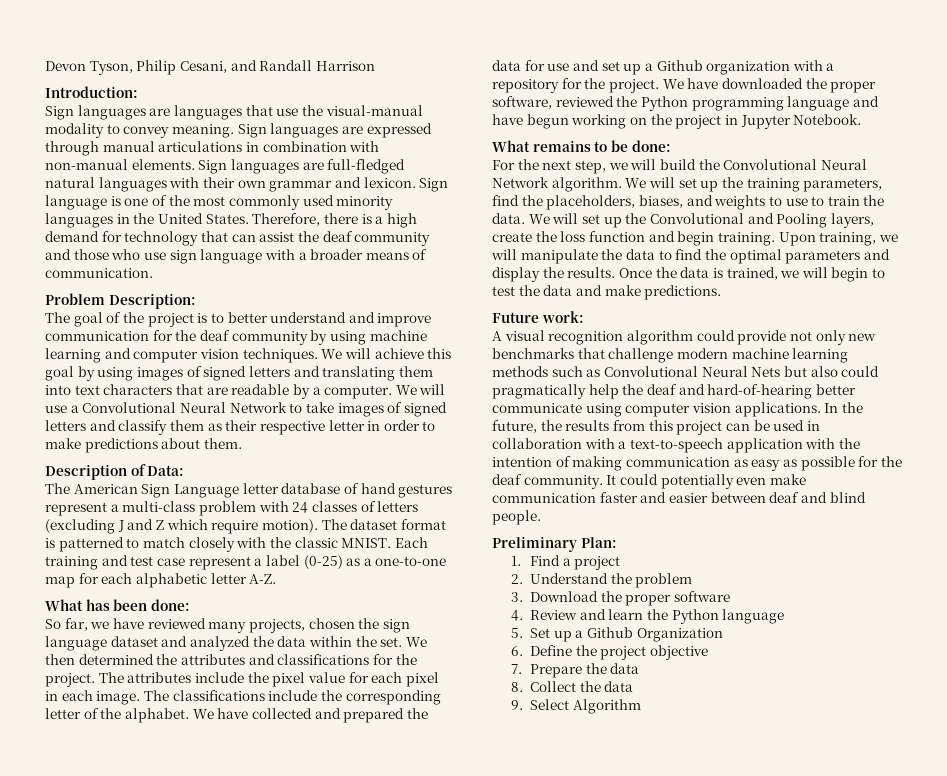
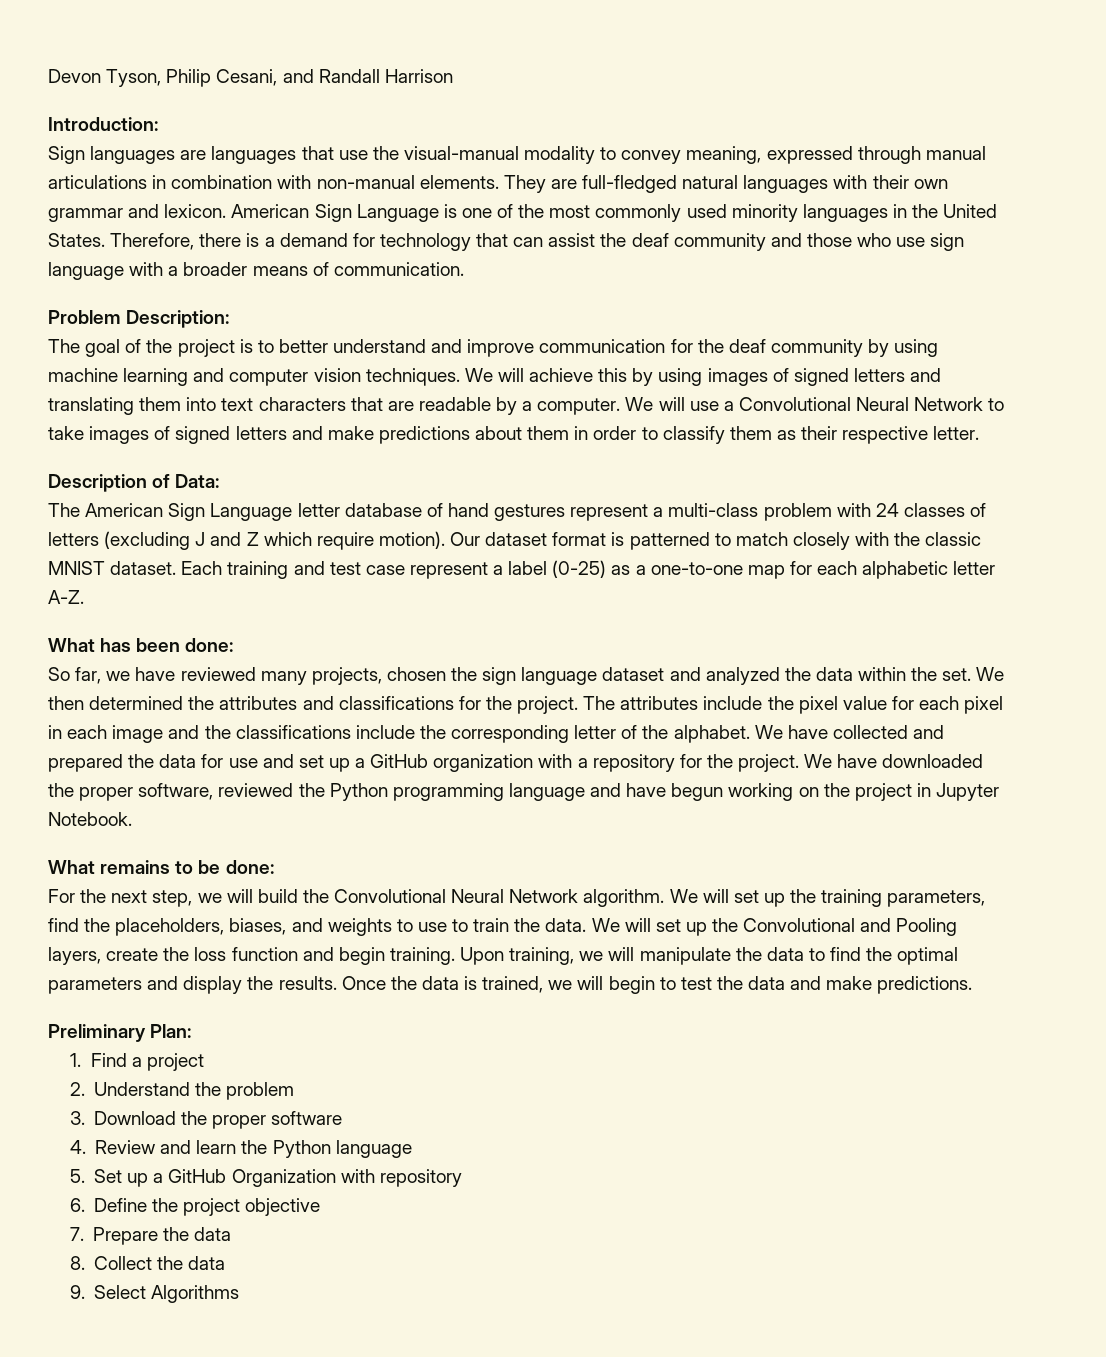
- Sign languages are languages that use the visual-manual modality to convey meaning. Sign languages are expressed through manual articulations in combination with non-manual elements.
+ Sign languages are languages that use the visual-manual modality to convey meaning, expressed through manual articulations in combination with non-manual elements.
- Sign languages are full-fledged natural languages with their own grammar and lexicon.
+ They are full-fledged natural languages with their own grammar and lexicon.
- Sign language is one of the most commonly used minority languages in the United States.
+ American Sign Language is one of the most commonly used minority languages in the United States.
- Therefore, there is a high demand for technology that can assist the deaf community and those who use sign language with a broader means of communication.
+ Therefore, there is a demand for technology that can assist the deaf community and those who use sign language with a broader means of communication.
- We will achieve this goal by using images of signed letters and translating them into text characters that are readable by a computer.
+ We will achieve this by using images of signed letters and translating them into text characters that are readable by a computer.
- We will use a Convolutional Neural Network to take images of signed letters and classify them as their respective letter in order to make predictions about them.
+ We will use a Convolutional Neural Network to take images of signed letters and make predictions about them in order to classify them as their respective letter.
- The dataset format is patterned to match closely with the classic MNIST.
+ Our dataset format is patterned to match closely with the classic MNIST dataset.
- The attributes include the pixel value for each pixel in each image. The classifications include the corresponding letter of the alphabet.
+ The attributes include the pixel value for each pixel in each image and the classifications include the corresponding letter of the alphabet.
- We have collected and prepared the data for use and set up a Github organization with a repository for the project.
+ We have collected and prepared the data for use and set up a GitHub organization with a repository for the project.
- Future work:
- A visual recognition algorithm could provide not only new benchmarks that challenge modern machine learning methods such as Convolutional Neural Nets but also could pragmatically help the deaf and hard-of-hearing better communicate using computer vision applications. In the future, the results from this project can be used in collaboration with a text-to-speech application with the intention of making communication as easy as possible for the deaf community. It could potentially even make communication faster and easier between deaf and blind people.
- 5. Set up a Github Organization
+ 5. Set up a GitHub Organization with repository
- 9. Select Algorithm
+ 9. Select Algorithms

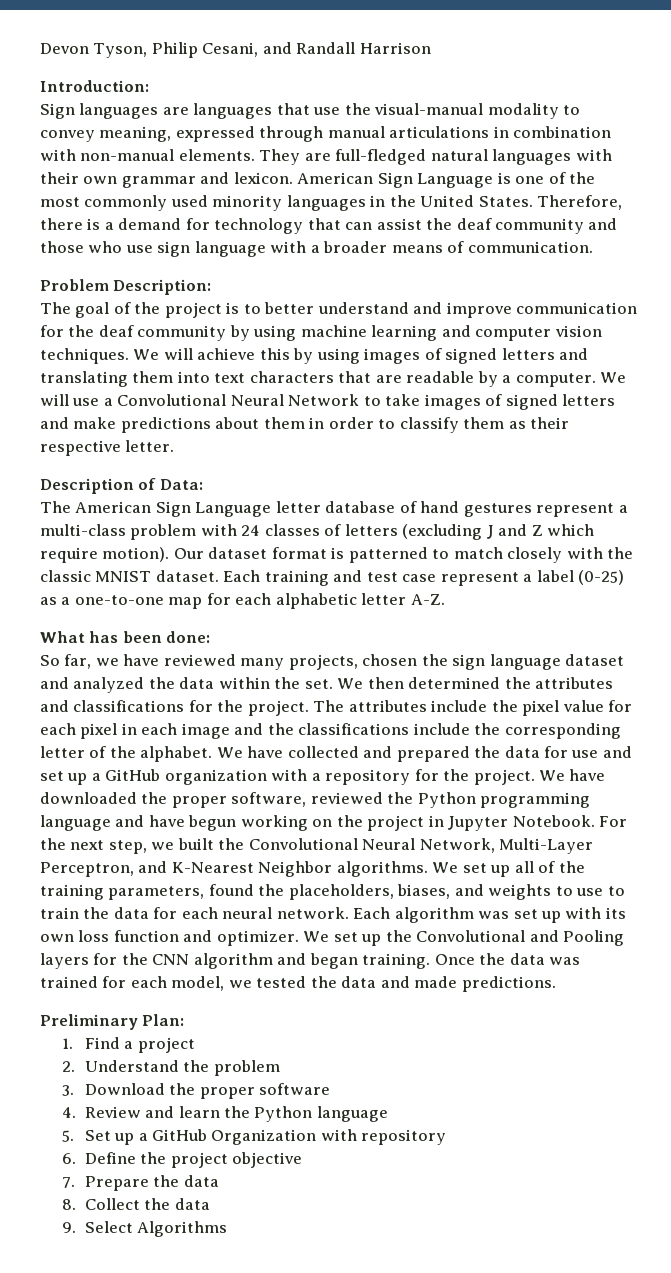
- We have downloaded the proper software, reviewed the Python programming language and have begun working on the project in Jupyter Notebook.
- What remains to be done:
- For the next step, we will build the Convolutional Neural Network algorithm. We will set up the training parameters, find the placeholders, biases, and weights to use to train the data. We will set up the Convolutional and Pooling layers, create the loss function and begin training. Upon training, we will manipulate the data to find the optimal parameters and display the results. Once the data is trained, we will begin to test the data and make predictions.
+ We have downloaded the proper software, reviewed the Python programming language and have begun working on the project in Jupyter Notebook. For the next step, we built the Convolutional Neural Network, Multi-Layer Perceptron, and K-Nearest Neighbor algorithms. We set up all of the training parameters, found the placeholders, biases, and weights to use to train the data for each neural network. Each algorithm was set up with its own loss function and optimizer. We set up the Convolutional and Pooling layers for the CNN algorithm and began training. Once the data was trained for each model, we tested the data and made predictions.

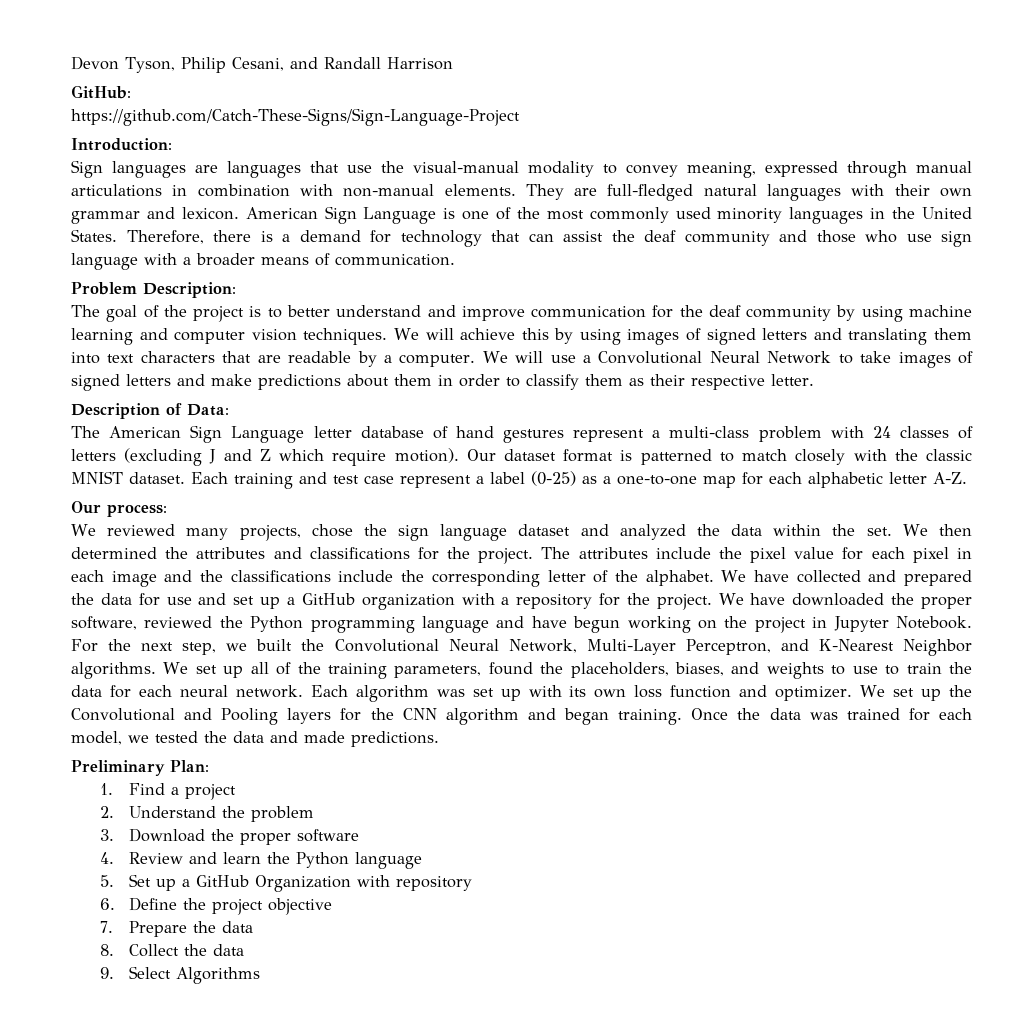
+ GitHub:
+ https://github.com/Catch-These-Signs/Sign-Language-Project
- What has been done:
- So far, we have reviewed many projects, chosen the sign language dataset and analyzed the data within the set.
+ Our process:
+ We reviewed many projects, chose the sign language dataset and analyzed the data within the set.

